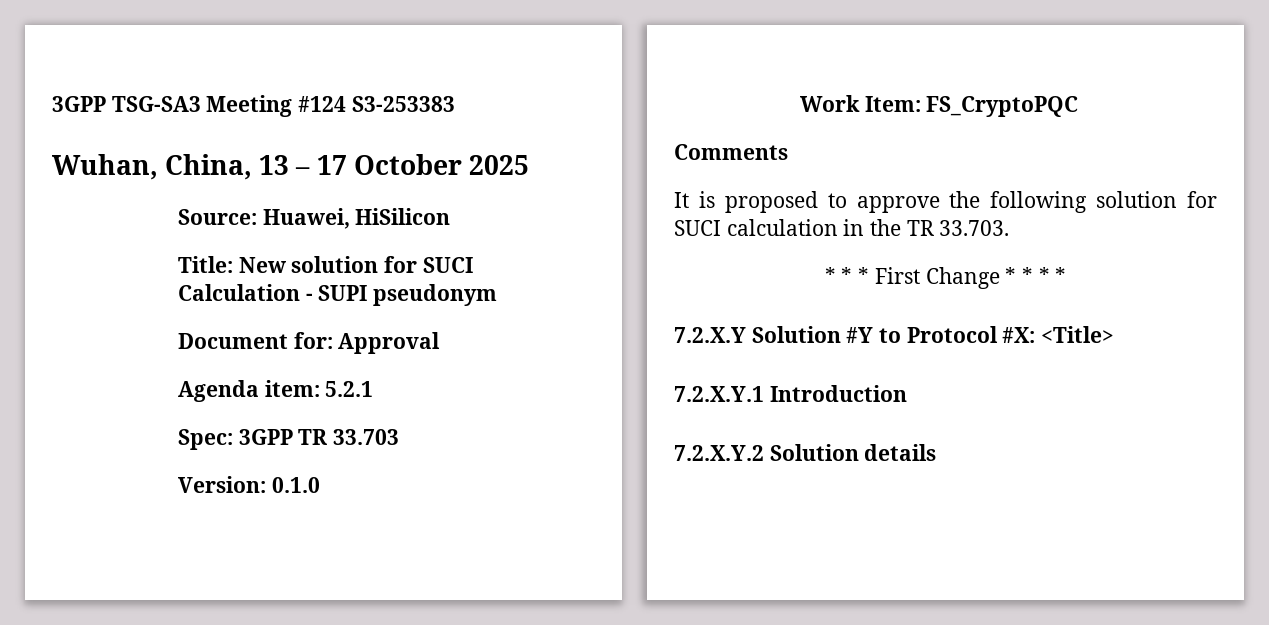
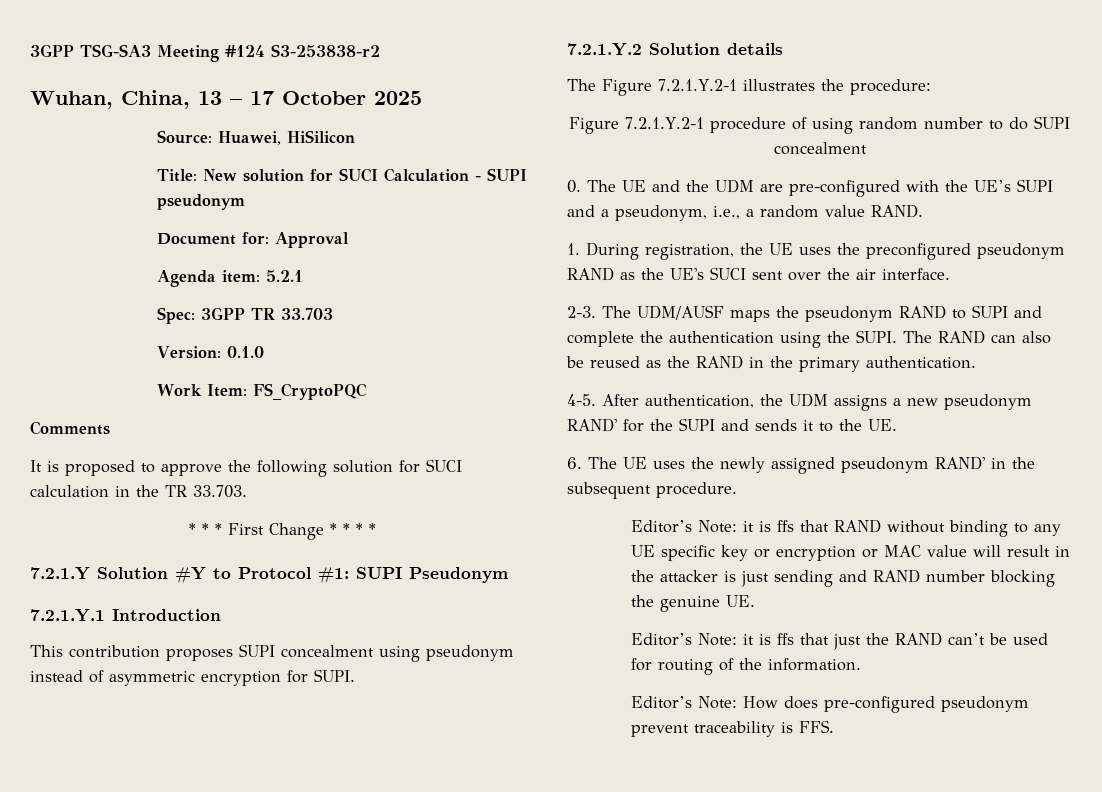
- 3GPP TSG-SA3 Meeting #124 S3-253383
+ 3GPP TSG-SA3 Meeting #124 S3-253838-r2
- 7.2.X.Y Solution #Y to Protocol #X: <Title>
- 7.2.X.Y.1 Introduction
- 7.2.X.Y.2 Solution details
+ 7.2.1.Y Solution #Y to Protocol #1: SUPI Pseudonym
+ 7.2.1.Y.1 Introduction
+ This contribution proposes SUPI concealment using pseudonym instead of asymmetric encryption for SUPI.
+ 7.2.1.Y.2 Solution details
+ The Figure 7.2.1.Y.2-1 illustrates the procedure:
+ Figure 7.2.1.Y.2-1 procedure of using random number to do SUPI concealment
+ 0. The UE and the UDM are pre-configured with the UE’s SUPI and a pseudonym, i.e., a random value RAND.
+ 1. During registration, the UE uses the preconfigured pseudonym RAND as the UE's SUCI sent over the air interface.
+ 2-3. The UDM/AUSF maps the pseudonym RAND to SUPI and complete the authentication using the SUPI. The RAND can also be reused as the RAND in the primary authentication.
+ 4-5. After authentication, the UDM assigns a new pseudonym RAND' for the SUPI and sends it to the UE.
+ 6. The UE uses the newly assigned pseudonym RAND' in the subsequent procedure.
+ Editor’s Note: it is ffs that RAND without binding to any UE specific key or encryption or MAC value will result in the attacker is just sending and RAND number blocking the genuine UE.
+ Editor’s Note: it is ffs that just the RAND can’t be used for routing of the information.
+ Editor’s Note: How does pre-configured pseudonym prevent traceability is FFS.

